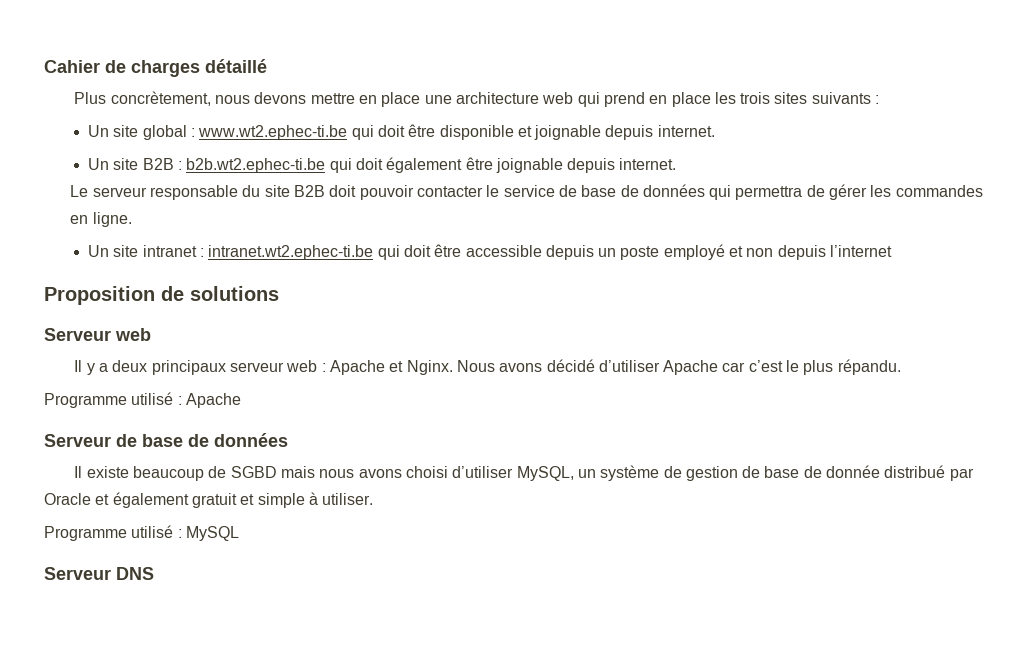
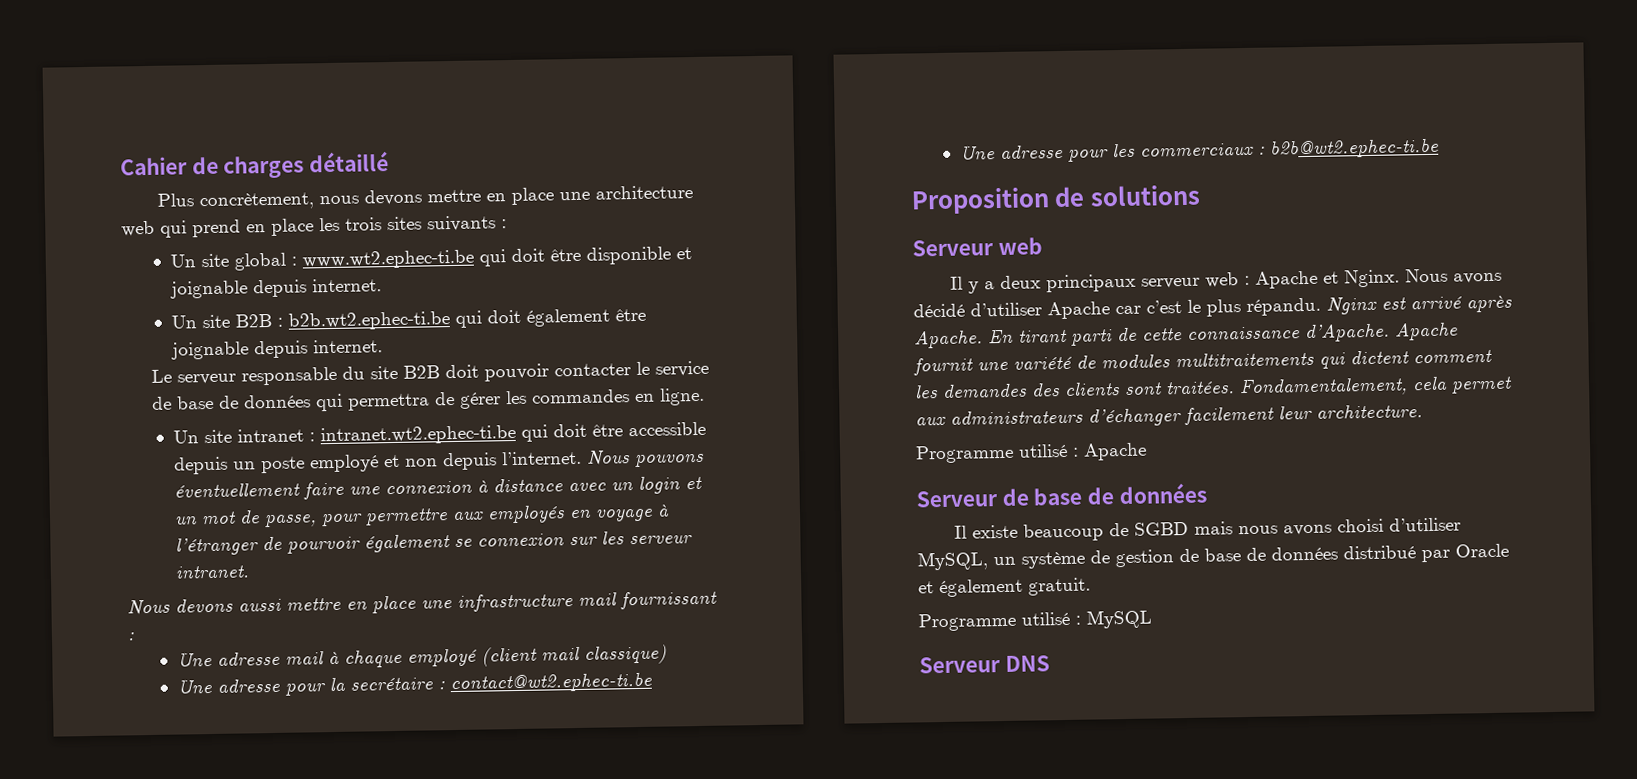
- Un site intranet : intranet.wt2.ephec-ti.be qui doit être accessible depuis un poste employé et non depuis l’internet
+ Un site intranet : intranet.wt2.ephec-ti.be qui doit être accessible depuis un poste employé et non depuis l’internet. Nous pouvons éventuellement faire une connexion à distance avec un login et un mot de passe, pour permettre aux employés en voyage à l’étranger de pourvoir également se connexion sur les serveur intranet.
+ Nous devons aussi mettre en place une infrastructure mail fournissant :
+ Une adresse mail à chaque employé (client mail classique)
+ Une adresse pour la secrétaire : contact@wt2.ephec-ti.be
+ Une adresse pour les commerciaux : b2b@wt2.ephec-ti.be
+ Nginx est arrivé après Apache. En tirant parti de cette connaissance d’Apache. Apache fournit une variété de modules multitraitements qui dictent comment les demandes des clients sont traitées. Fondamentalement, cela permet aux administrateurs d’échanger facilement leur architecture.
- Il existe beaucoup de SGBD mais nous avons choisi d’utiliser MySQL, un système de gestion de base de donnée distribué par Oracle et également gratuit et simple à utiliser.
+ Il existe beaucoup de SGBD mais nous avons choisi d’utiliser MySQL, un système de gestion de base de données distribué par Oracle et également gratuit.

